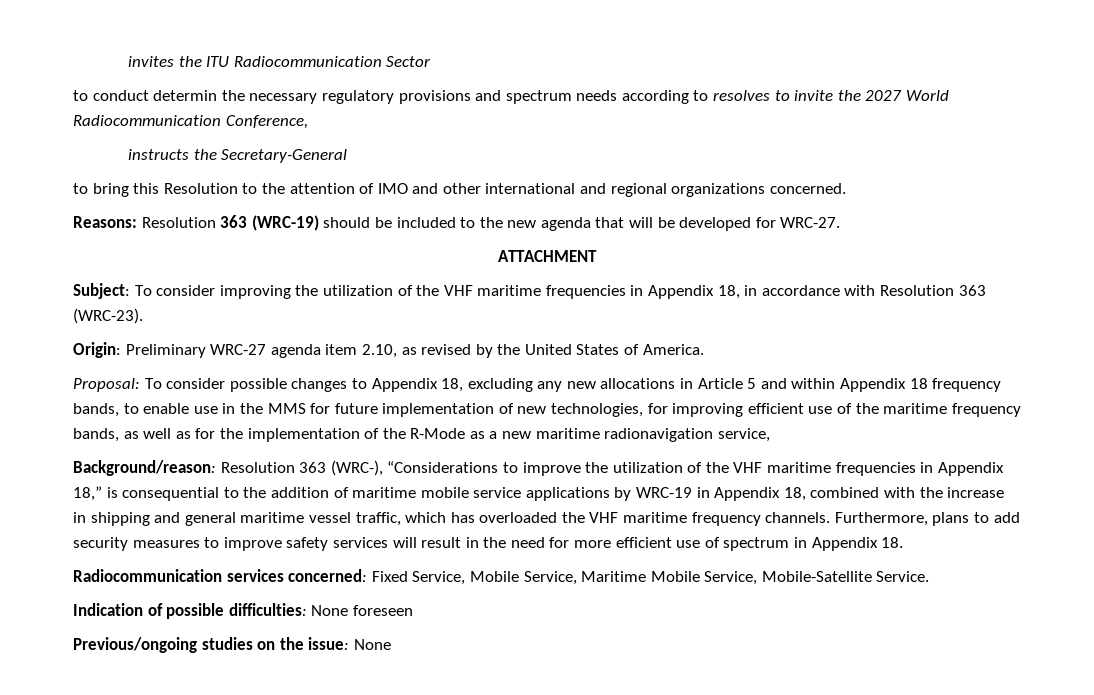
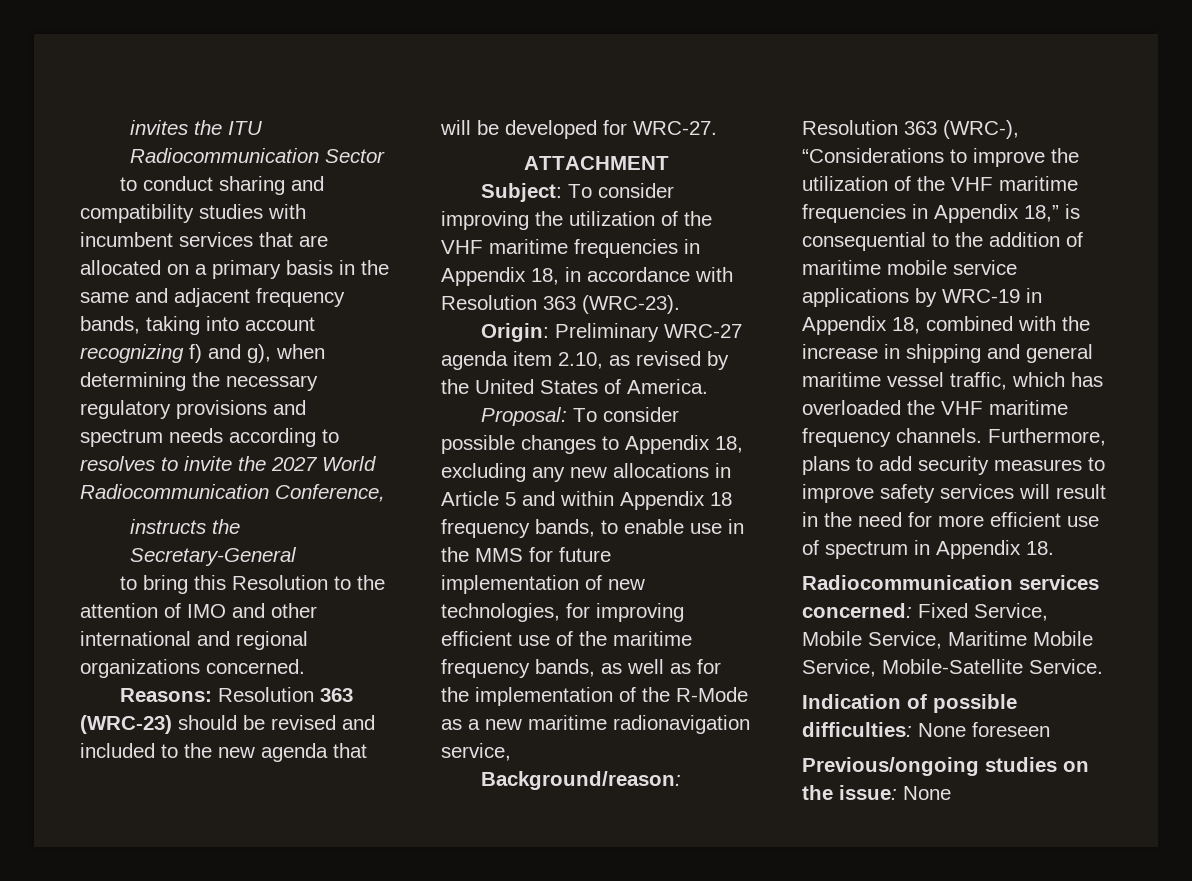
- to conduct determin the necessary regulatory provisions and spectrum needs according to resolves to invite the 2027 World Radiocommunication Conference,
+ to conduct sharing and compatibility studies with incumbent services that are allocated on a primary basis in the same and adjacent frequency bands, taking into account recognizing f) and g), when determining the necessary regulatory provisions and spectrum needs according to resolves to invite the 2027 World Radiocommunication Conference,
- Reasons: Resolution 363 (WRC-19) should be included to the new agenda that will be developed for WRC-27.
+ Reasons: Resolution 363 (WRC-23) should be revised and included to the new agenda that will be developed for WRC-27.

